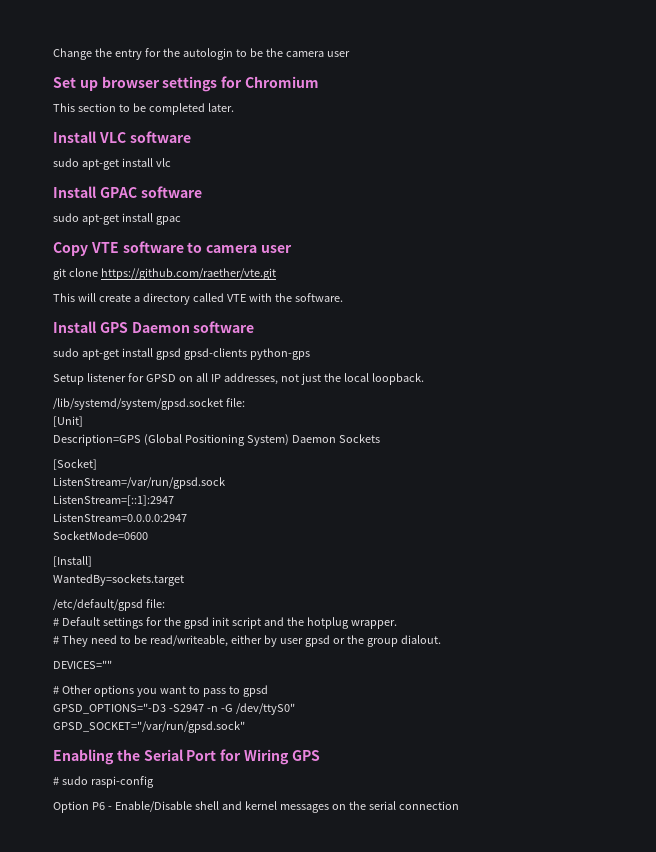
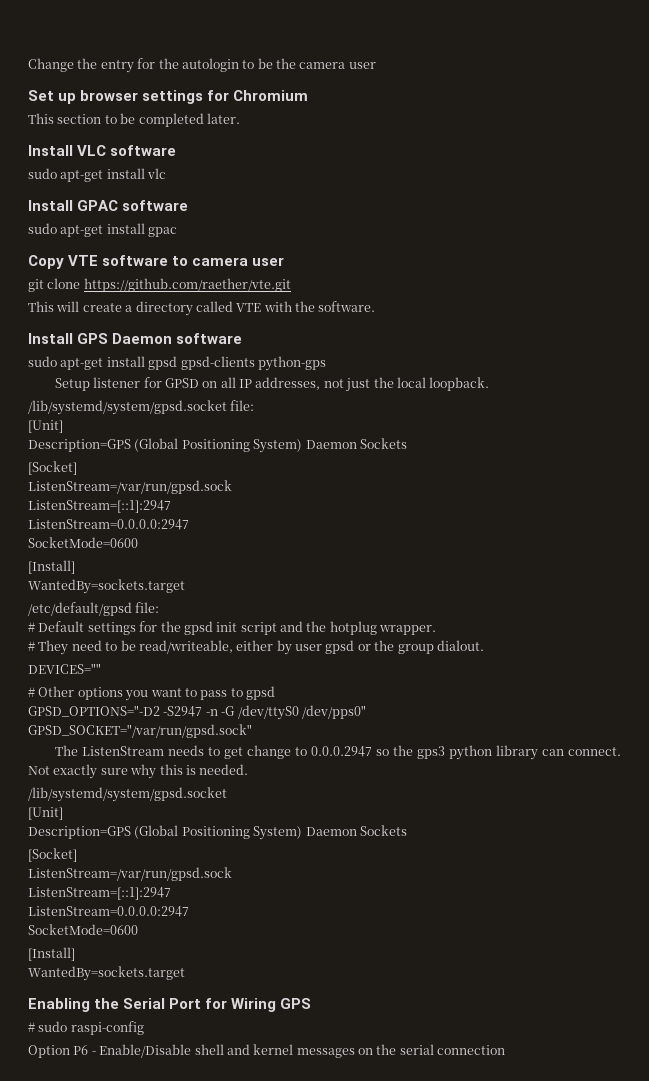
- GPSD_OPTIONS="-D3 -S2947 -n -G /dev/ttyS0"
+ GPSD_OPTIONS="-D2 -S2947 -n -G /dev/ttyS0 /dev/pps0"
+ The ListenStream needs to get change to 0.0.0.2947 so the gps3 python library can connect. Not exactly sure why this is needed.
+ /lib/systemd/system/gpsd.socket
+ [Unit]
+ Description=GPS (Global Positioning System) Daemon Sockets
+ [Socket]
+ ListenStream=/var/run/gpsd.sock
+ ListenStream=[::1]:2947
+ ListenStream=0.0.0.0:2947
+ SocketMode=0600
+ [Install]
+ WantedBy=sockets.target

